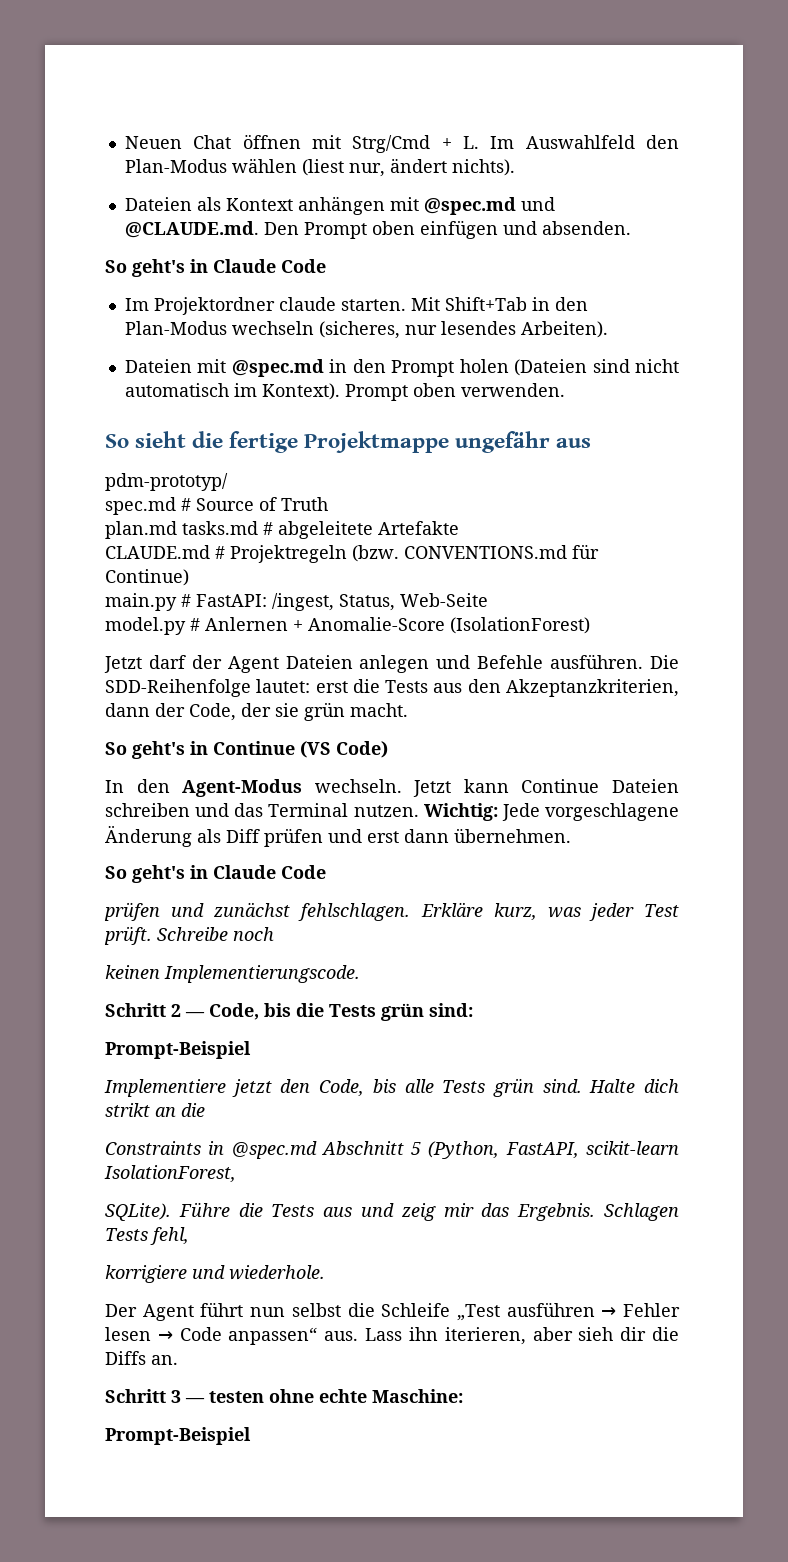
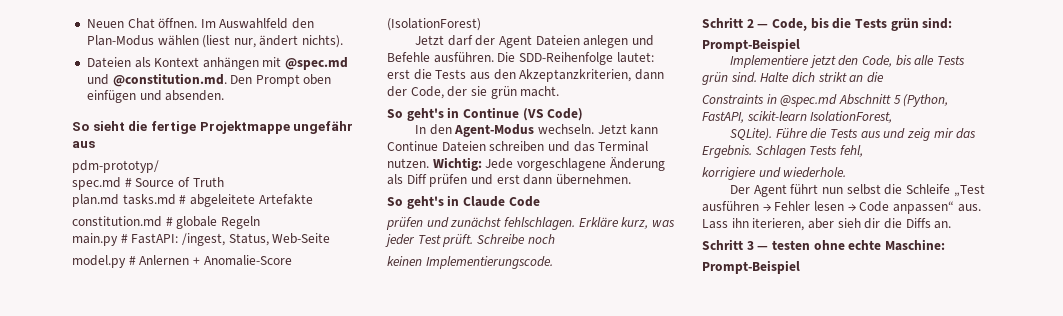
- Neuen Chat öffnen mit Strg/Cmd + L. Im Auswahlfeld den Plan-Modus wählen (liest nur, ändert nichts).
+ Neuen Chat öffnen. Im Auswahlfeld den Plan-Modus wählen (liest nur, ändert nichts).
- Dateien als Kontext anhängen mit @spec.md und @CLAUDE.md. Den Prompt oben einfügen und absenden.
- So geht's in Claude Code
- Im Projektordner claude starten. Mit Shift+Tab in den Plan-Modus wechseln (sicheres, nur lesendes Arbeiten).
- Dateien mit @spec.md in den Prompt holen (Dateien sind nicht automatisch im Kontext). Prompt oben verwenden.
+ Dateien als Kontext anhängen mit @spec.md und @constitution.md. Den Prompt oben einfügen und absenden.
- CLAUDE.md # Projektregeln (bzw. CONVENTIONS.md für Continue)
+ constitution.md # globale Regeln

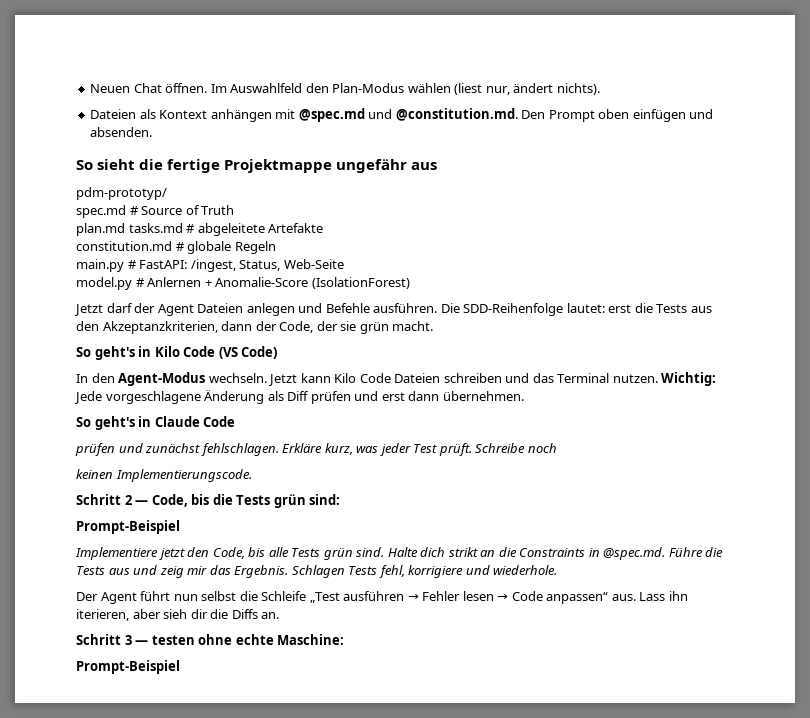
- So geht's in Continue (VS Code)
+ So geht's in Kilo Code (VS Code)
- Jetzt kann Continue Dateien schreiben und das Terminal nutzen.
+ Jetzt kann Kilo Code Dateien schreiben und das Terminal nutzen.
- Halte dich strikt an die
- Constraints in @spec.md Abschnitt 5 (Python, FastAPI, scikit-learn IsolationForest,
- SQLite). Führe die Tests aus und zeig mir das Ergebnis.
+ Halte dich strikt an die Constraints in @spec.md. Führe die Tests aus und zeig mir das Ergebnis.
- Schlagen Tests fehl,
- korrigiere und wiederhole.
+ Schlagen Tests fehl, korrigiere und wiederhole.

